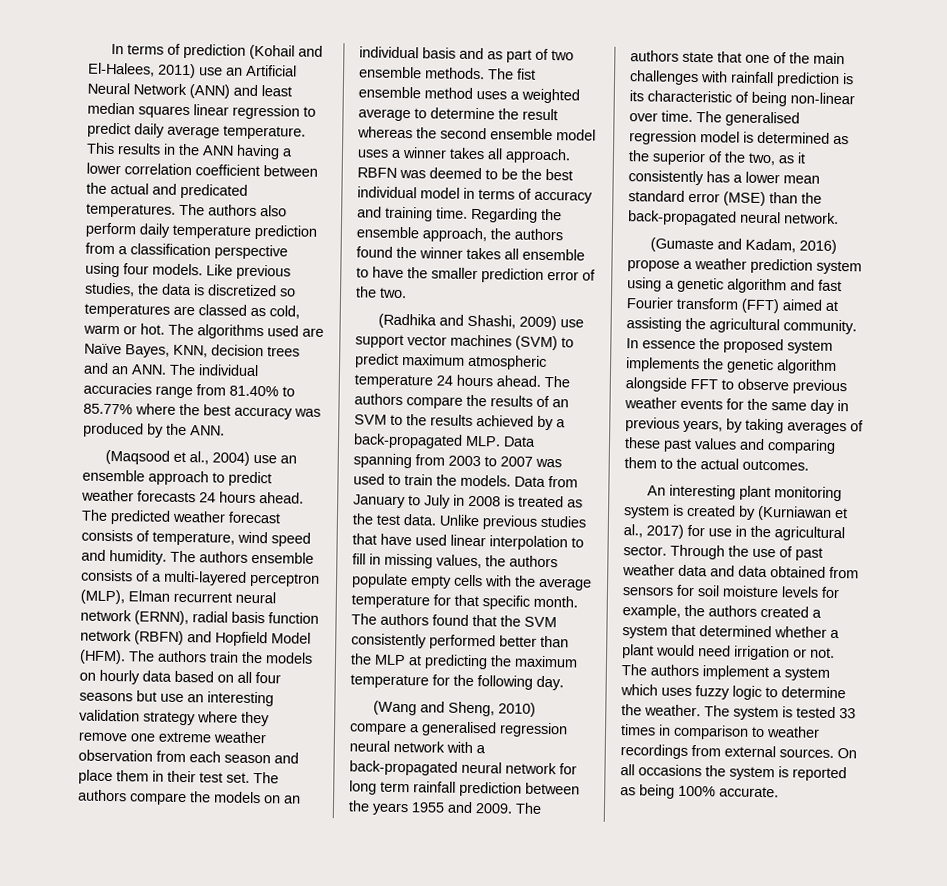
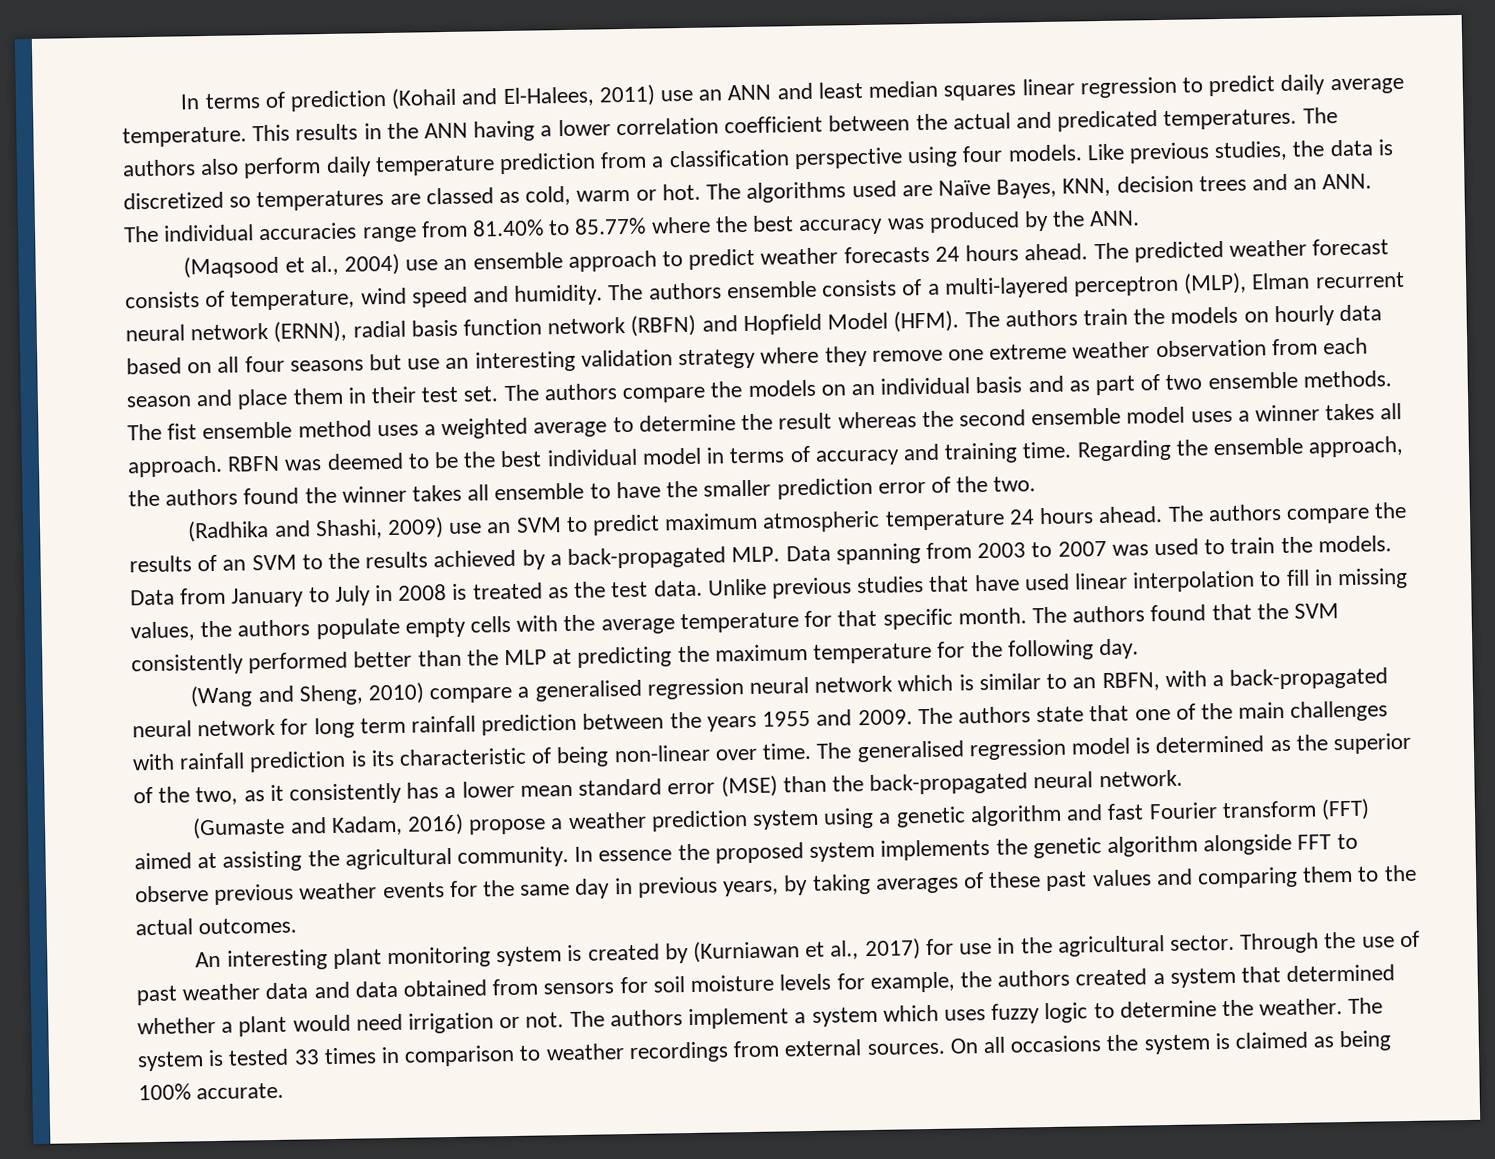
- In terms of prediction (Kohail and El-Halees, 2011) use an Artificial Neural Network (ANN) and least median squares linear regression to predict daily average temperature.
+ In terms of prediction (Kohail and El-Halees, 2011) use an ANN and least median squares linear regression to predict daily average temperature.
- (Radhika and Shashi, 2009) use support vector machines (SVM) to predict maximum atmospheric temperature 24 hours ahead.
+ (Radhika and Shashi, 2009) use an SVM to predict maximum atmospheric temperature 24 hours ahead.
- (Wang and Sheng, 2010) compare a generalised regression neural network with a back-propagated neural network for long term rainfall prediction between the years 1955 and 2009.
+ (Wang and Sheng, 2010) compare a generalised regression neural network which is similar to an RBFN, with a back-propagated neural network for long term rainfall prediction between the years 1955 and 2009.
- On all occasions the system is reported as being 100% accurate.
+ On all occasions the system is claimed as being 100% accurate.

